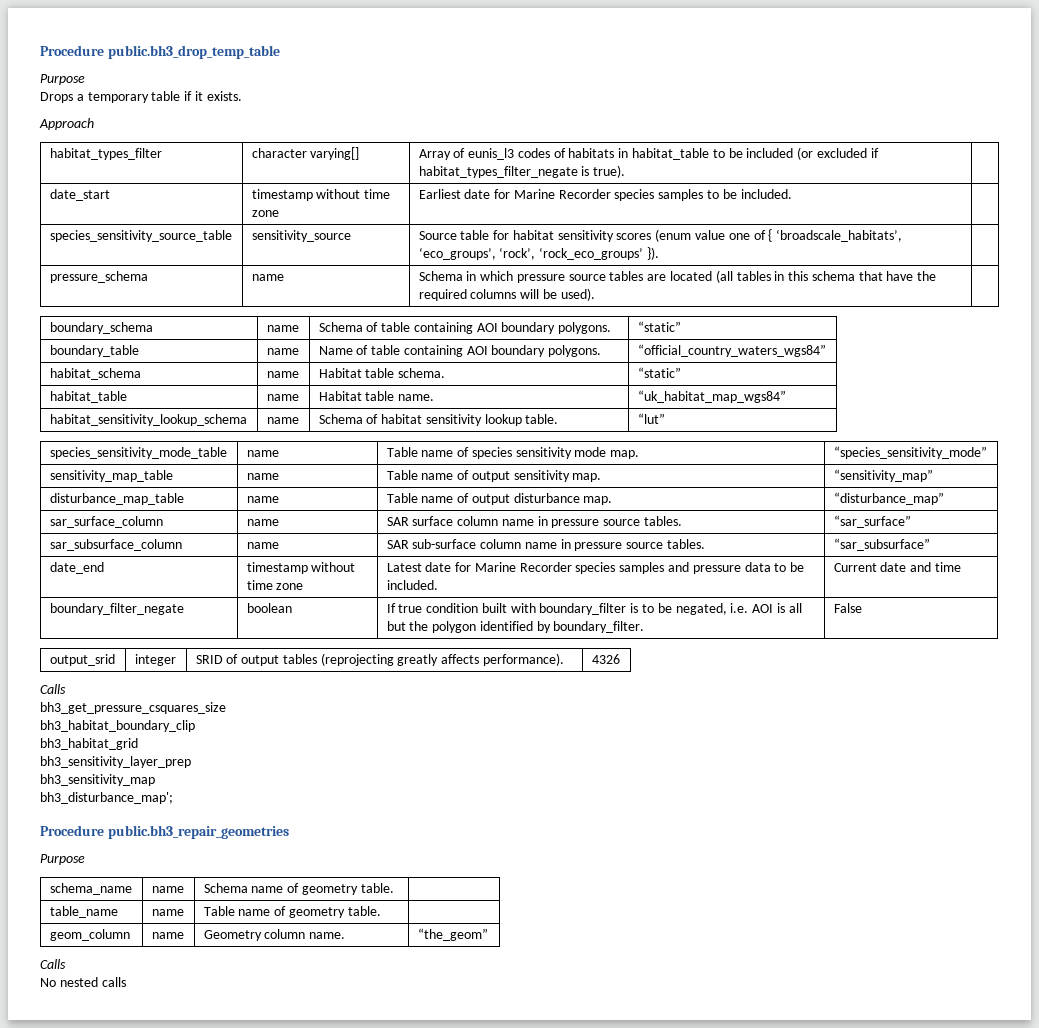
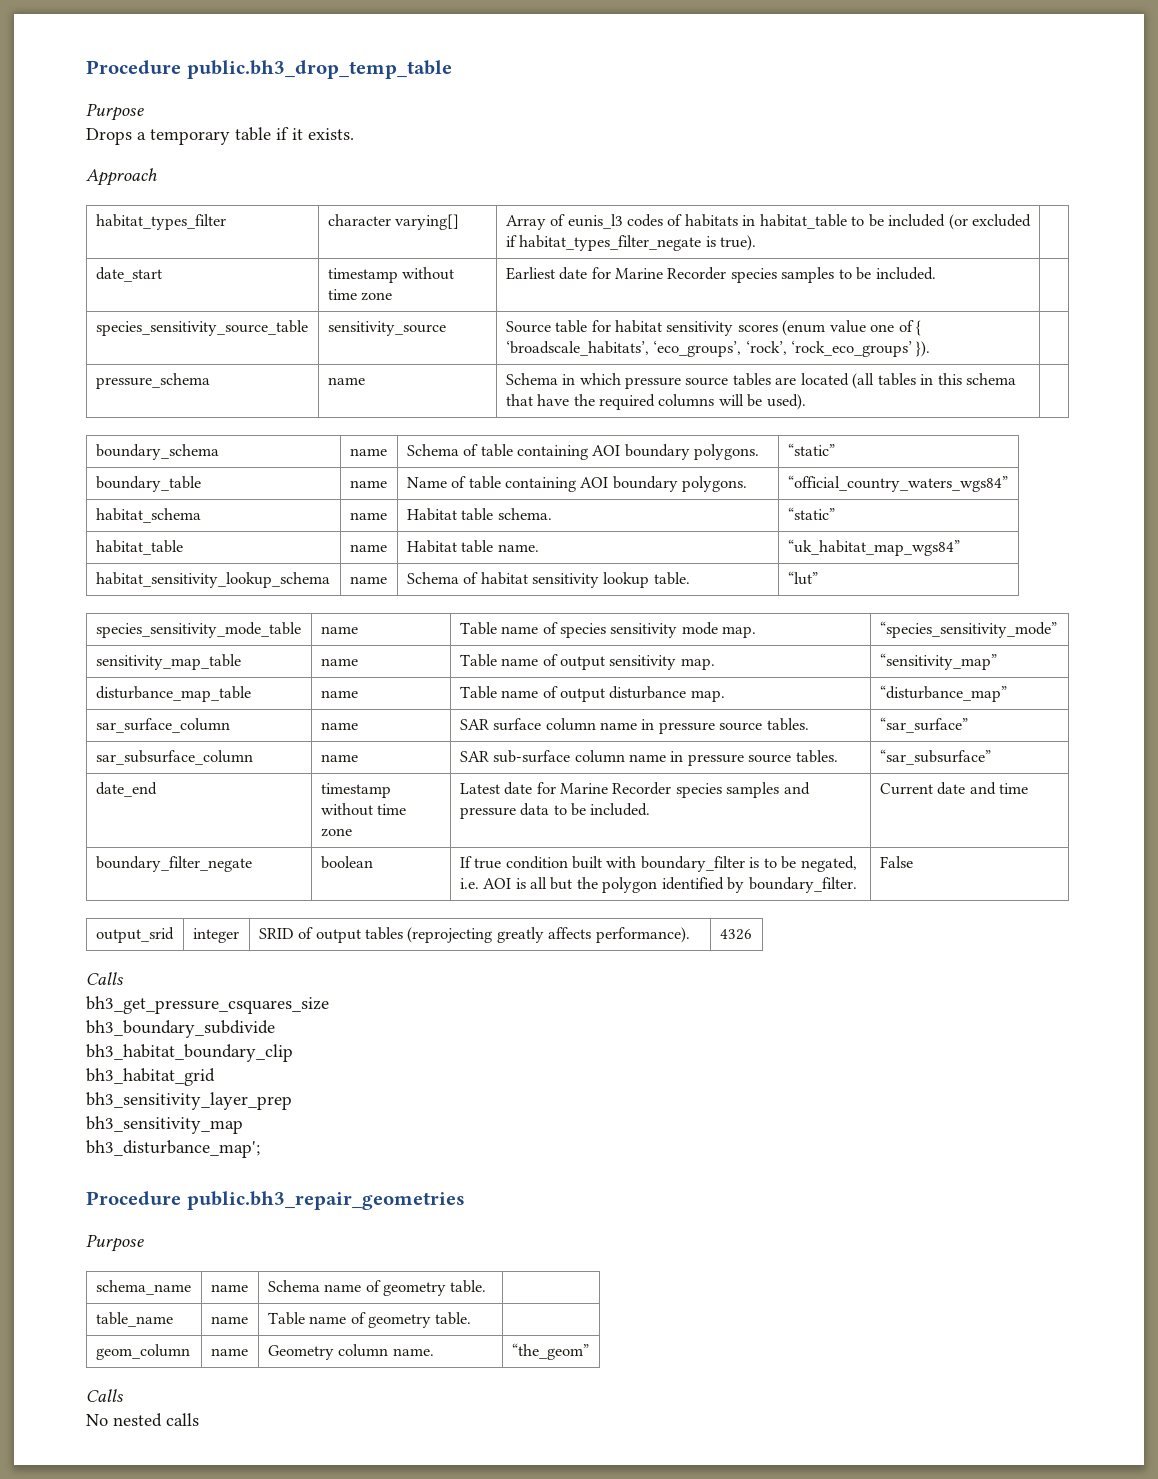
+ bh3_boundary_subdivide

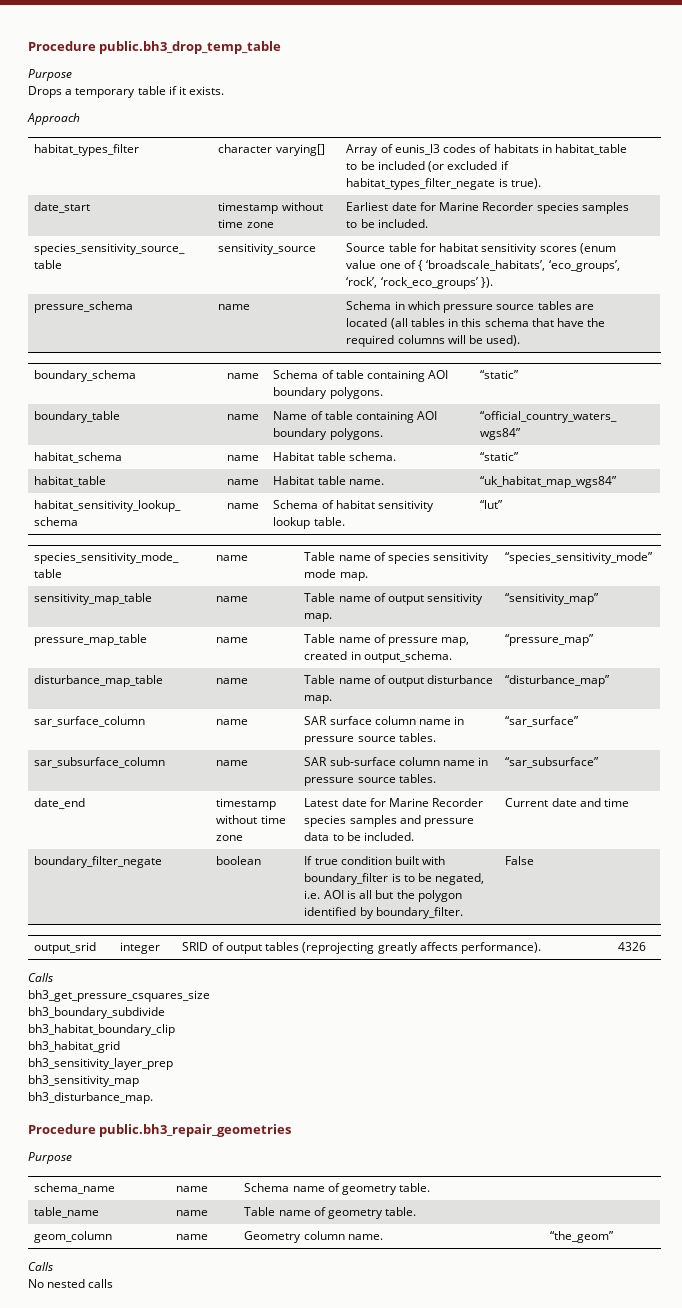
+ pressure_map_table | name | Table name of pressure map, created in output_schema. | “pressure_map”
- bh3_disturbance_map';
+ bh3_disturbance_map.

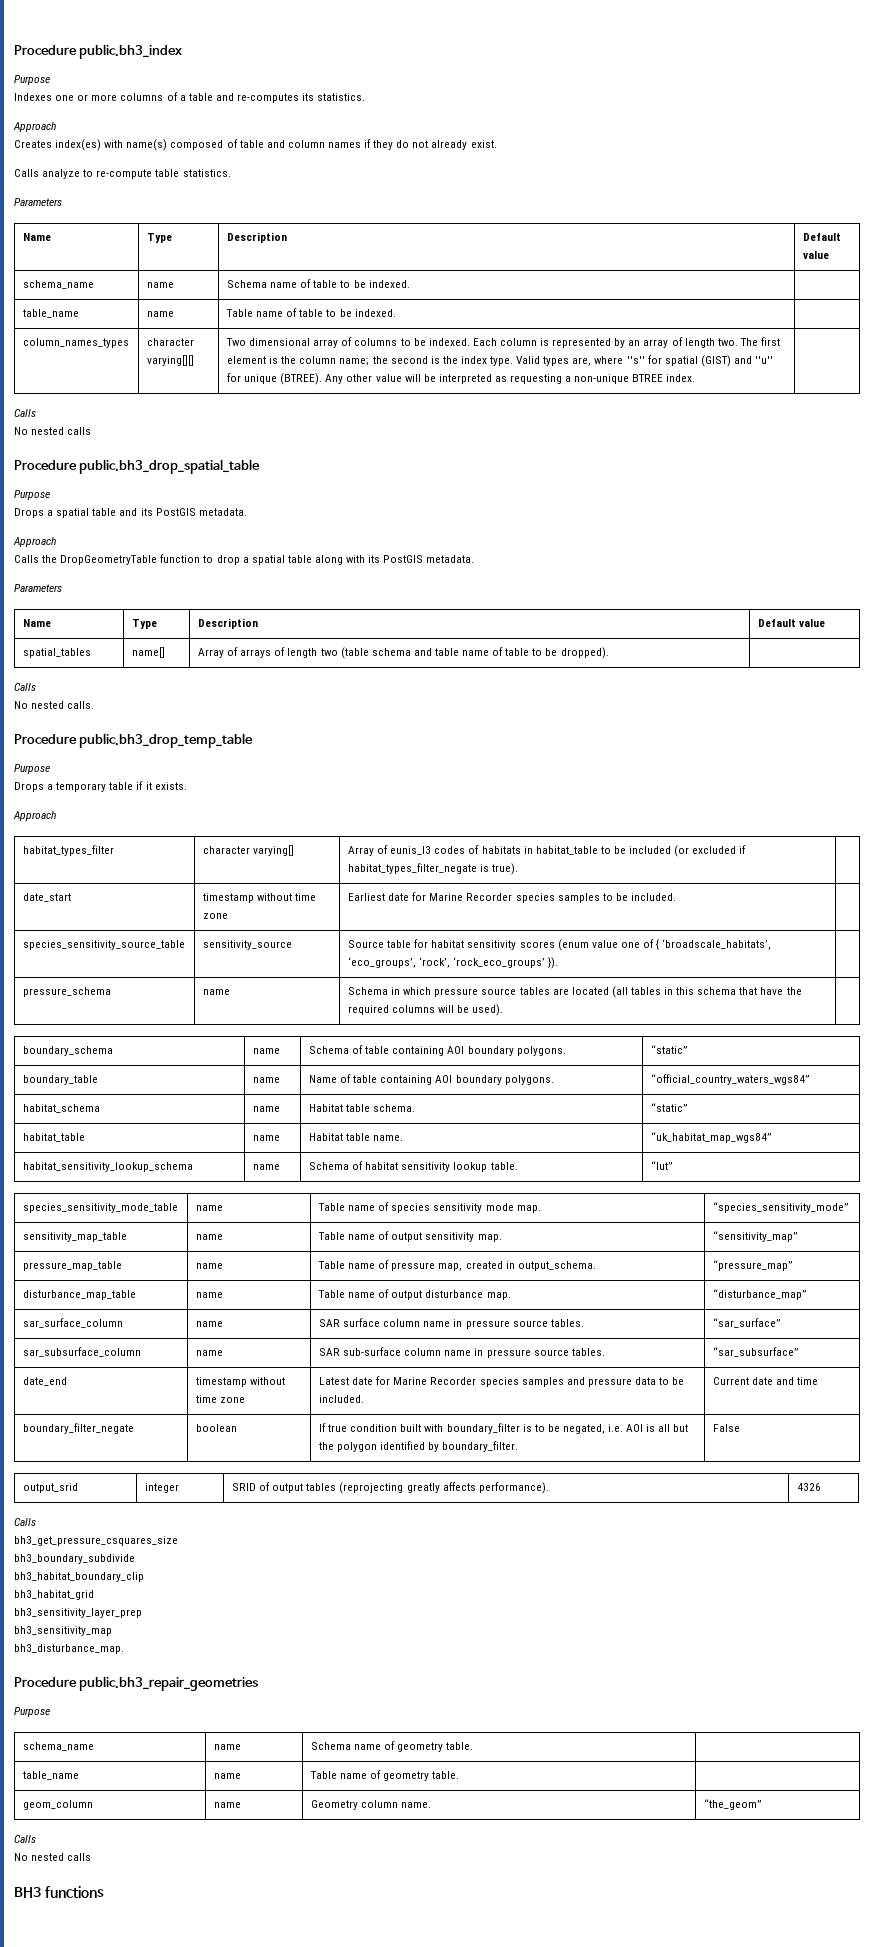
+ Procedure public.bh3_index
+ Purpose
+ Indexes one or more columns of a table and re-computes its statistics.
+ Approach
+ Creates index(es) with name(s) composed of table and column names if they do not already exist.
+ Calls analyze to re-compute table statistics.
+ Parameters
+ Name | Type | Description | Default value
+ schema_name | name | Schema name of table to be indexed. |
+ table_name | name | Table name of table to be indexed. |
+ column_names_types | character varying[][] | Two dimensional array of columns to be indexed. Each column is represented by an array of length two. The first element is the column name; the second is the index type. Valid types are, where ''s'' for spatial (GIST) and ''u'' for unique (BTREE). Any other value will be interpreted as requesting a non-unique BTREE index. |
+ Calls
+ No nested calls
+ Procedure public.bh3_drop_spatial_table
+ Purpose
+ Drops a spatial table and its PostGIS metadata.
+ Approach
+ Calls the DropGeometryTable function to drop a spatial table along with its PostGIS metadata.
+ Parameters
+ Name | Type | Description | Default value
+ spatial_tables | name[] | Array of arrays of length two (table schema and table name of table to be dropped). |
+ Calls
+ No nested calls.
+ BH3 functions

